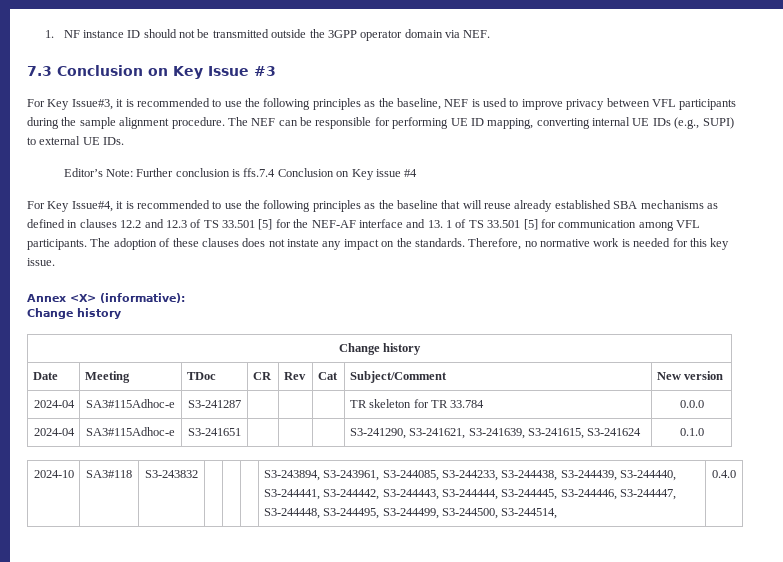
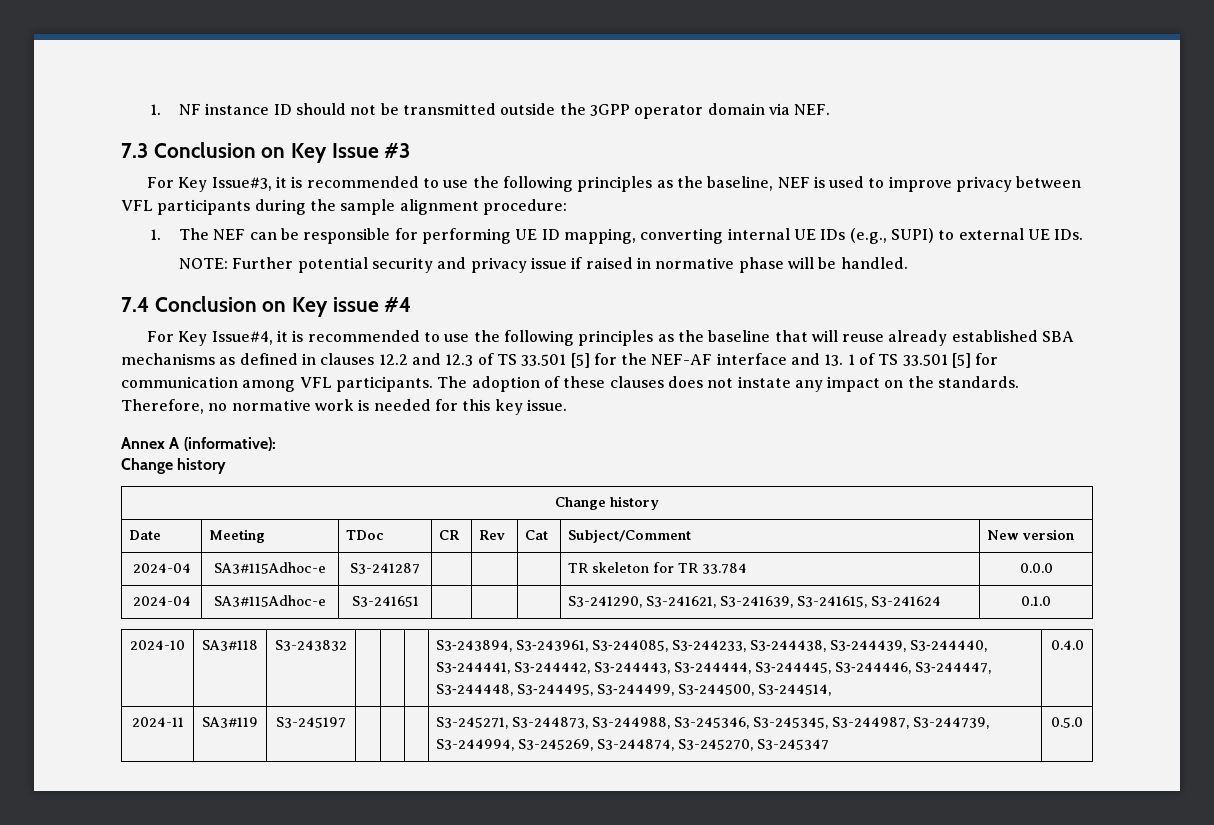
- For Key Issue#3, it is recommended to use the following principles as the baseline, NEF is used to improve privacy between VFL participants during the sample alignment procedure. The NEF can be responsible for performing UE ID mapping, converting internal UE IDs (e.g., SUPI) to external UE IDs.
+ For Key Issue#3, it is recommended to use the following principles as the baseline, NEF is used to improve privacy between VFL participants during the sample alignment procedure:
+ 1. The NEF can be responsible for performing UE ID mapping, converting internal UE IDs (e.g., SUPI) to external UE IDs.
- Editor’s Note: Further conclusion is ffs.7.4 Conclusion on Key issue #4
+ NOTE: Further potential security and privacy issue if raised in normative phase will be handled.
+ 7.4 Conclusion on Key issue #4
- Annex <X> (informative):
+ Annex A (informative):
+ 2024-11 | SA3#119 | S3-245197 | | | | S3-245271, S3-244873, S3-244988, S3-245346, S3-245345, S3-244987, S3-244739, S3-244994, S3-245269, S3-244874, S3-245270, S3-245347 | 0.5.0

